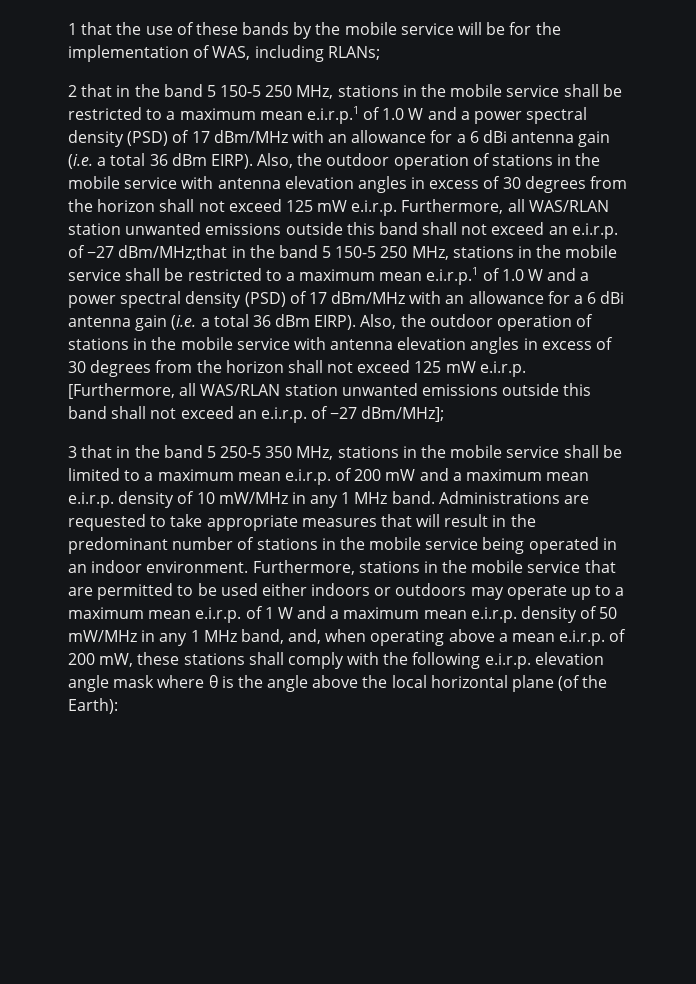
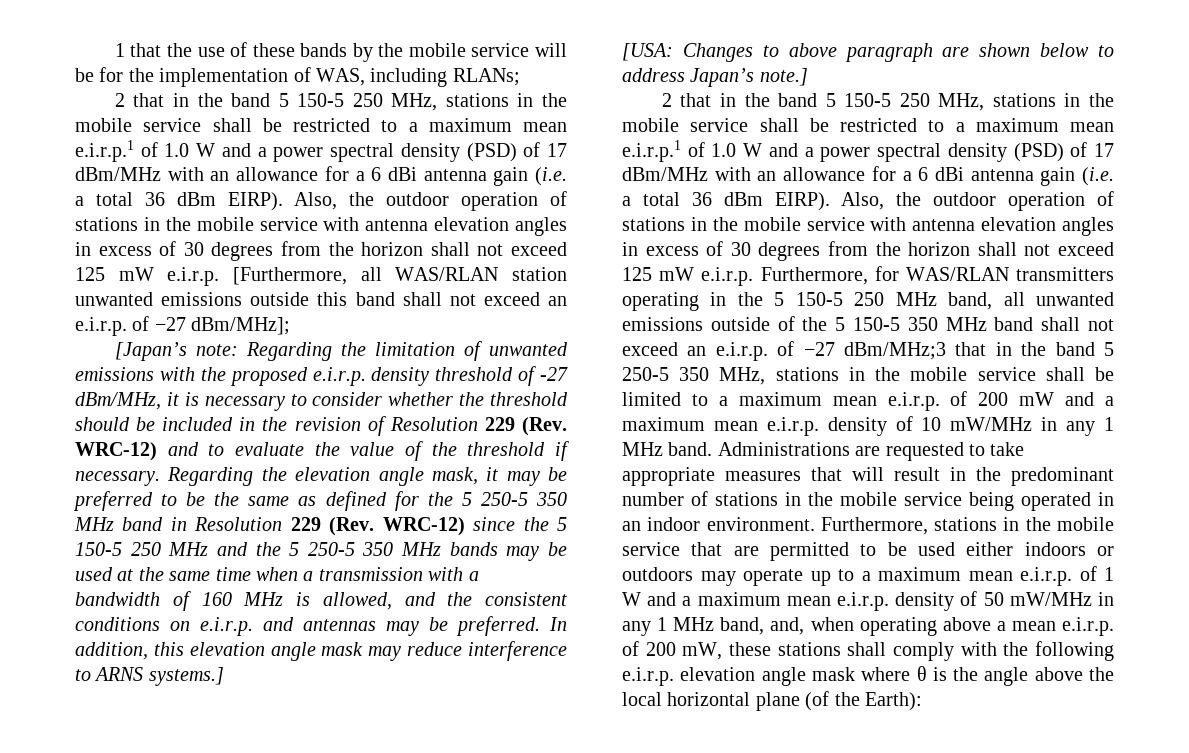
- Also, the outdoor operation of stations in the mobile service with antenna elevation angles in excess of 30 degrees from the horizon shall not exceed 125 mW e.i.r.p. Furthermore, all WAS/RLAN station unwanted emissions outside this band shall not exceed an e.i.r.p. of −27 dBm/MHz;that in the band 5 150-5 250 MHz, stations in the mobile service shall be restricted to a maximum mean e.i.r.p.1 of 1.0 W and a power spectral density (PSD) of 17 dBm/MHz with an allowance for a 6 dBi antenna gain (i.e. a total 36 dBm EIRP).
+ Also, the outdoor operation of stations in the mobile service with antenna elevation angles in excess of 30 degrees from the horizon shall not exceed 125 mW e.i.r.p. [Furthermore, all WAS/RLAN station unwanted emissions outside this band shall not exceed an e.i.r.p. of −27 dBm/MHz];
+ [Japan’s note: Regarding the limitation of unwanted emissions with the proposed e.i.r.p. density threshold of -27 dBm/MHz, it is necessary to consider whether the threshold should be included in the revision of Resolution 229 (Rev. WRC-12) and to evaluate the value of the threshold if necessary. Regarding the elevation angle mask, it may be preferred to be the same as defined for the 5 250-5 350 MHz band in Resolution 229 (Rev. WRC-12) since the 5 150-5 250 MHz and the 5 250-5 350 MHz bands may be used at the same time when a transmission with a bandwidth of 160 MHz is allowed, and the consistent conditions on e.i.r.p. and antennas may be preferred. In addition, this elevation angle mask may reduce interference to ARNS systems.]
+ [USA: Changes to above paragraph are shown below to address Japan’s note.]
+ 2 that in the band 5 150-5 250 MHz, stations in the mobile service shall be restricted to a maximum mean e.i.r.p.1 of 1.0 W and a power spectral density (PSD) of 17 dBm/MHz with an allowance for a 6 dBi antenna gain (i.e. a total 36 dBm EIRP).
- Also, the outdoor operation of stations in the mobile service with antenna elevation angles in excess of 30 degrees from the horizon shall not exceed 125 mW e.i.r.p. [Furthermore, all WAS/RLAN station unwanted emissions outside this band shall not exceed an e.i.r.p. of −27 dBm/MHz];
- 3 that in the band 5 250-5 350 MHz, stations in the mobile service shall be limited to a maximum mean e.i.r.p. of 200 mW and a maximum mean e.i.r.p. density of 10 mW/MHz in any 1 MHz band.
+ Also, the outdoor operation of stations in the mobile service with antenna elevation angles in excess of 30 degrees from the horizon shall not exceed 125 mW e.i.r.p. Furthermore, for WAS/RLAN transmitters operating in the 5 150-5 250 MHz band, all unwanted emissions outside of the 5 150-5 350 MHz band shall not exceed an e.i.r.p. of −27 dBm/MHz;3 that in the band 5 250-5 350 MHz, stations in the mobile service shall be limited to a maximum mean e.i.r.p. of 200 mW and a maximum mean e.i.r.p. density of 10 mW/MHz in any 1 MHz band.

